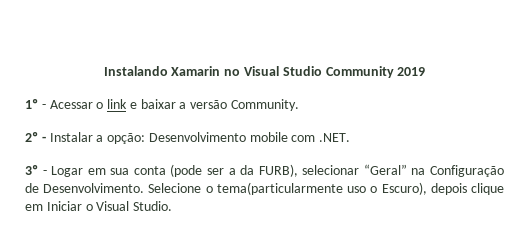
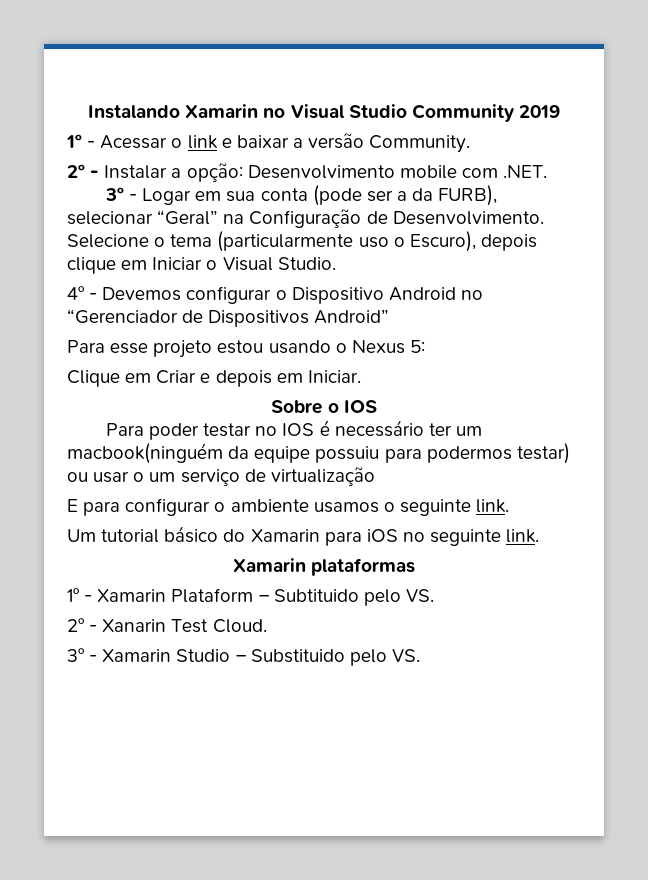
- Selecione o tema(particularmente uso o Escuro), depois clique em Iniciar o Visual Studio.
+ Selecione o tema (particularmente uso o Escuro), depois clique em Iniciar o Visual Studio.
+ 4º - Devemos configurar o Dispositivo Android no “Gerenciador de Dispositivos Android”
+ Para esse projeto estou usando o Nexus 5:
+ Clique em Criar e depois em Iniciar.
+ Sobre o IOS
+ Para poder testar no IOS é necessário ter um macbook(ninguém da equipe possuiu para podermos testar) ou usar o um serviço de virtualização
+ E para configurar o ambiente usamos o seguinte link.
+ Um tutorial básico do Xamarin para iOS no seguinte link.
+ Xamarin plataformas
+ 1º - Xamarin Plataform – Subtituido pelo VS.
+ 2º - Xanarin Test Cloud.
+ 3º - Xamarin Studio – Substituido pelo VS.

